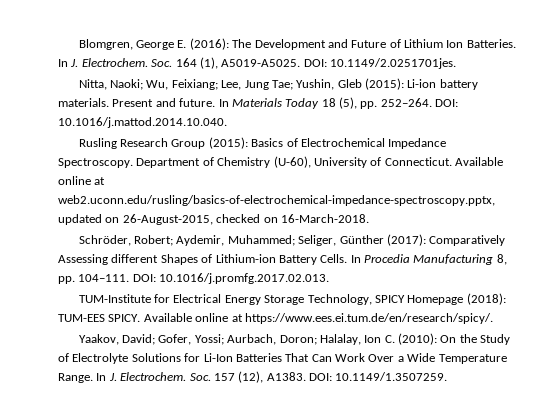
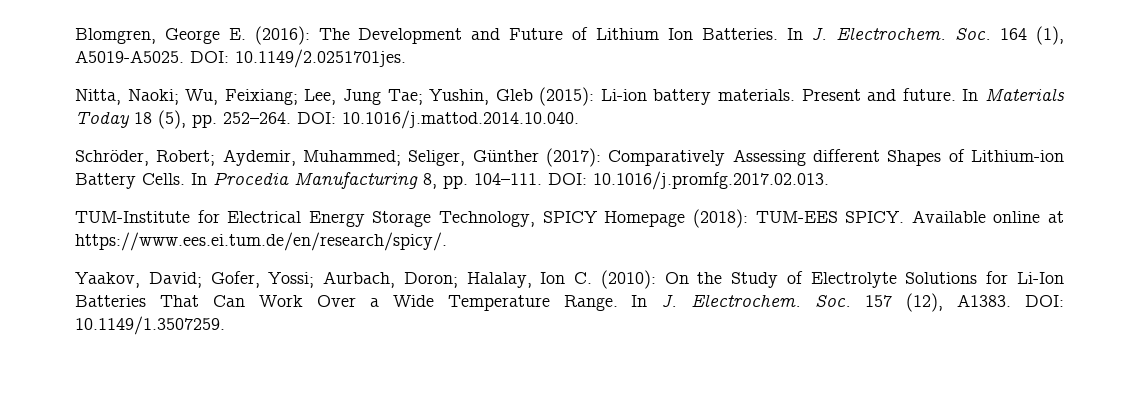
- Rusling Research Group (2015): Basics of Electrochemical Impedance Spectroscopy. Department of Chemistry (U-60), University of Connecticut. Available online at web2.uconn.edu/rusling/basics-of-electrochemical-impedance-spectroscopy.pptx, updated on 26-August-2015, checked on 16-March-2018.

